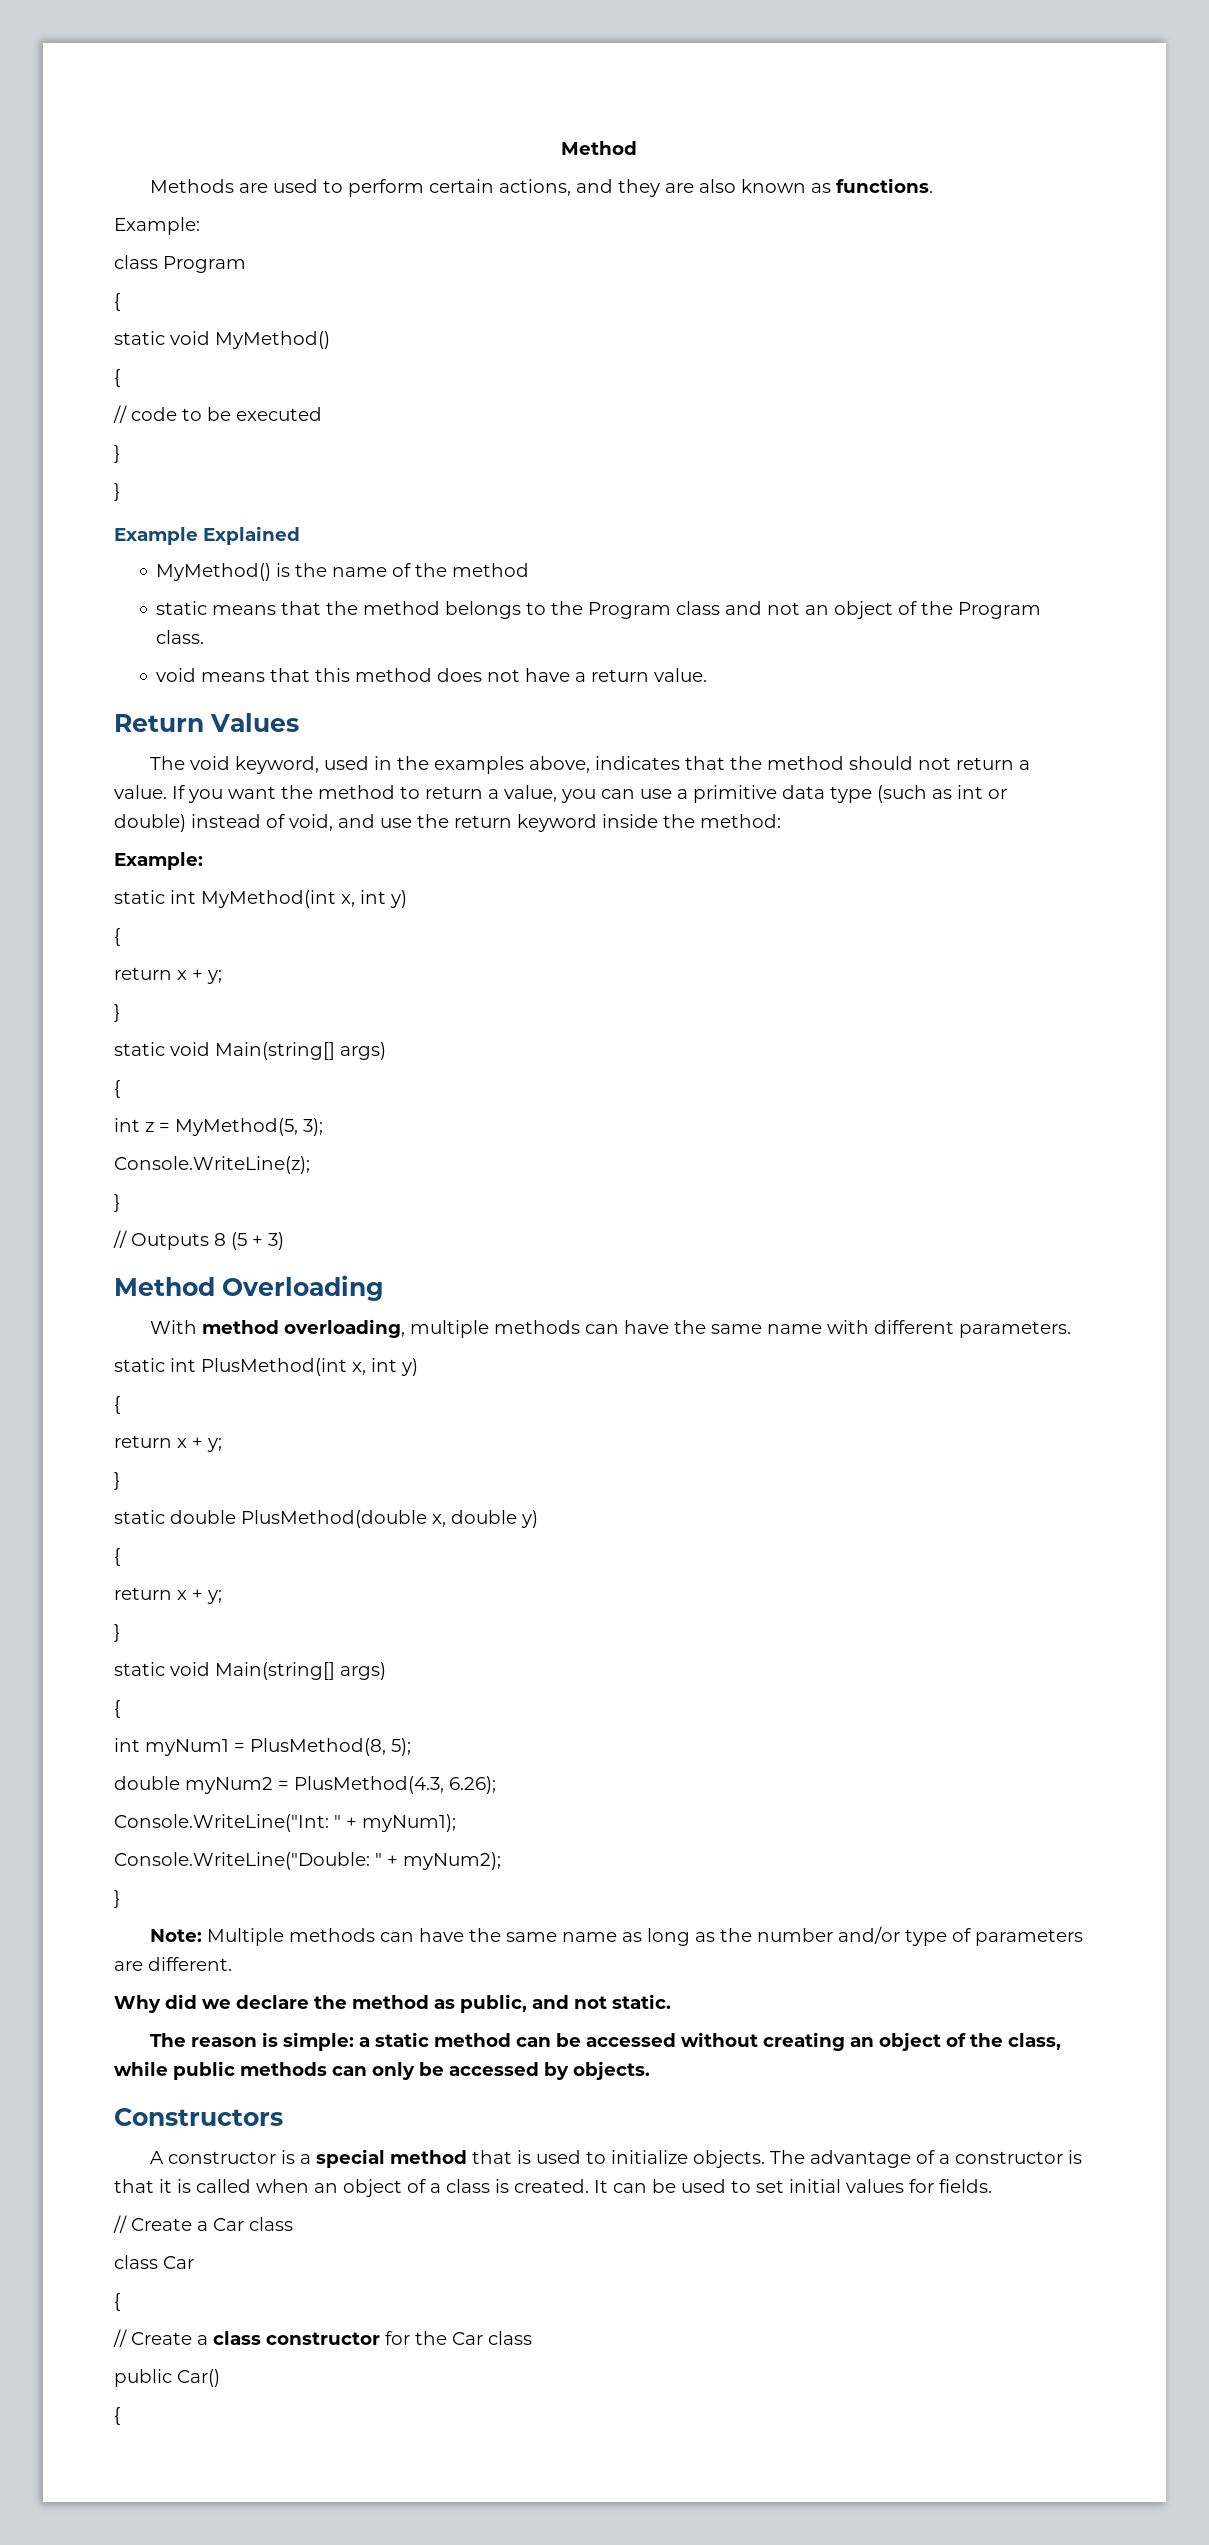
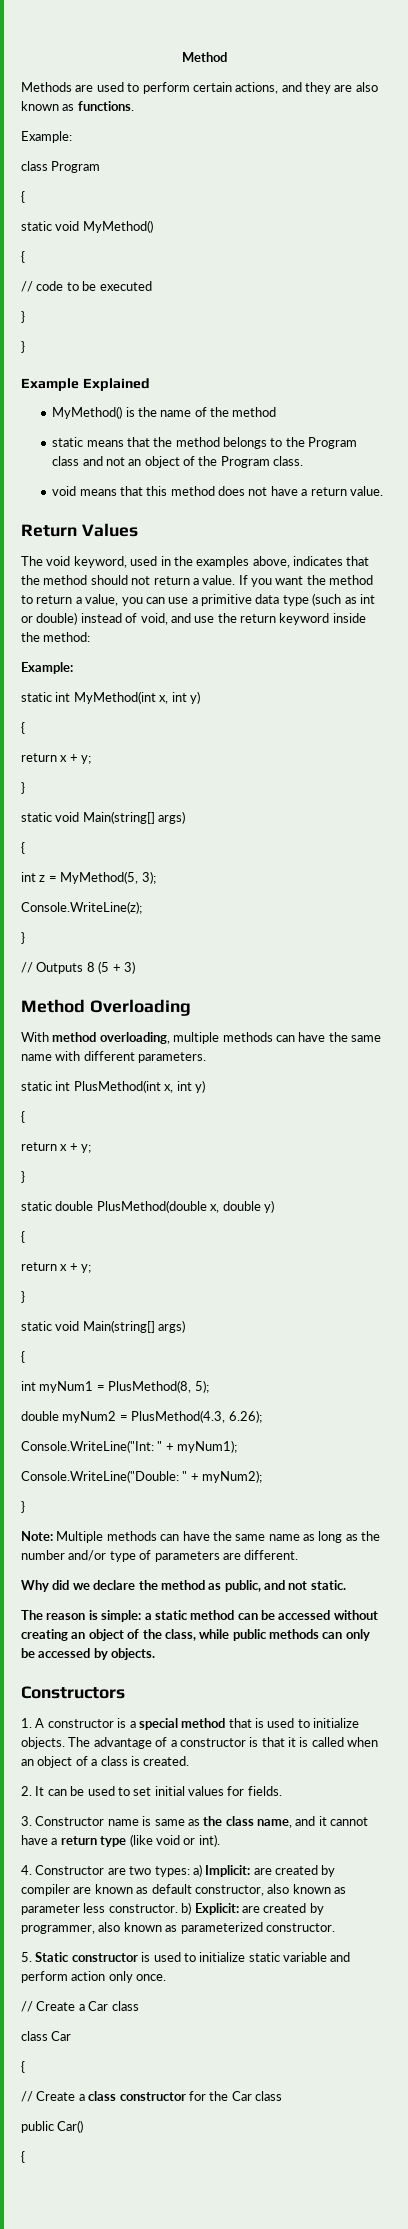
- A constructor is a special method that is used to initialize objects.
+ 1. A constructor is a special method that is used to initialize objects.
- The advantage of a constructor is that it is called when an object of a class is created. It can be used to set initial values for fields.
+ The advantage of a constructor is that it is called when an object of a class is created.
+ 2. It can be used to set initial values for fields.
+ 3. Constructor name is same as the class name, and it cannot have a return type (like void or int).
+ 4. Constructor are two types: a) Implicit: are created by compiler are known as default constructor, also known as parameter less constructor. b) Explicit: are created by programmer, also known as parameterized constructor.
+ 5. Static constructor is used to initialize static variable and perform action only once.

